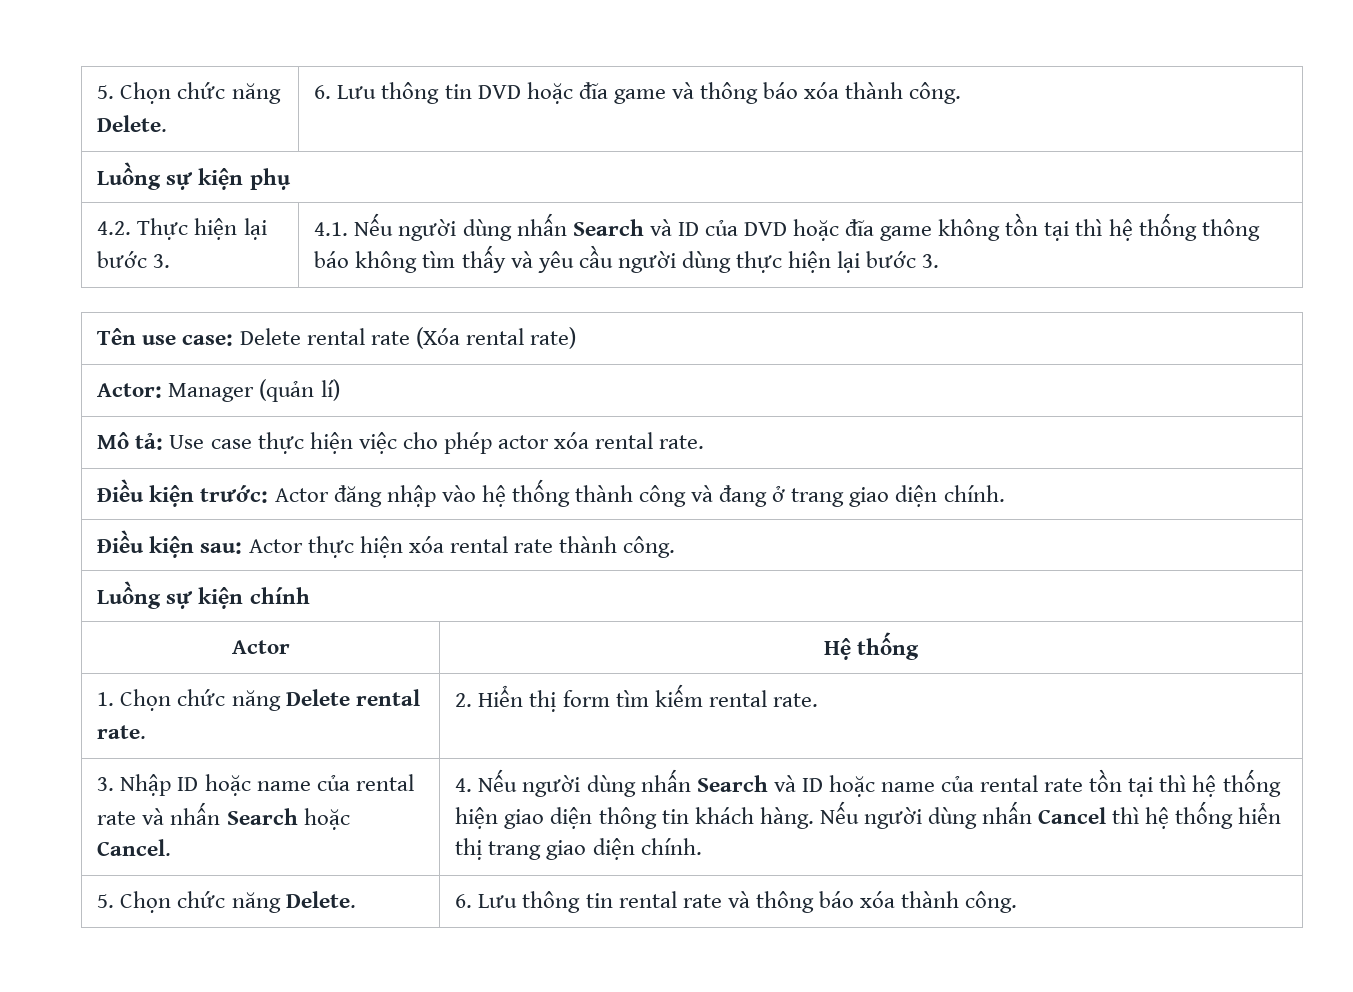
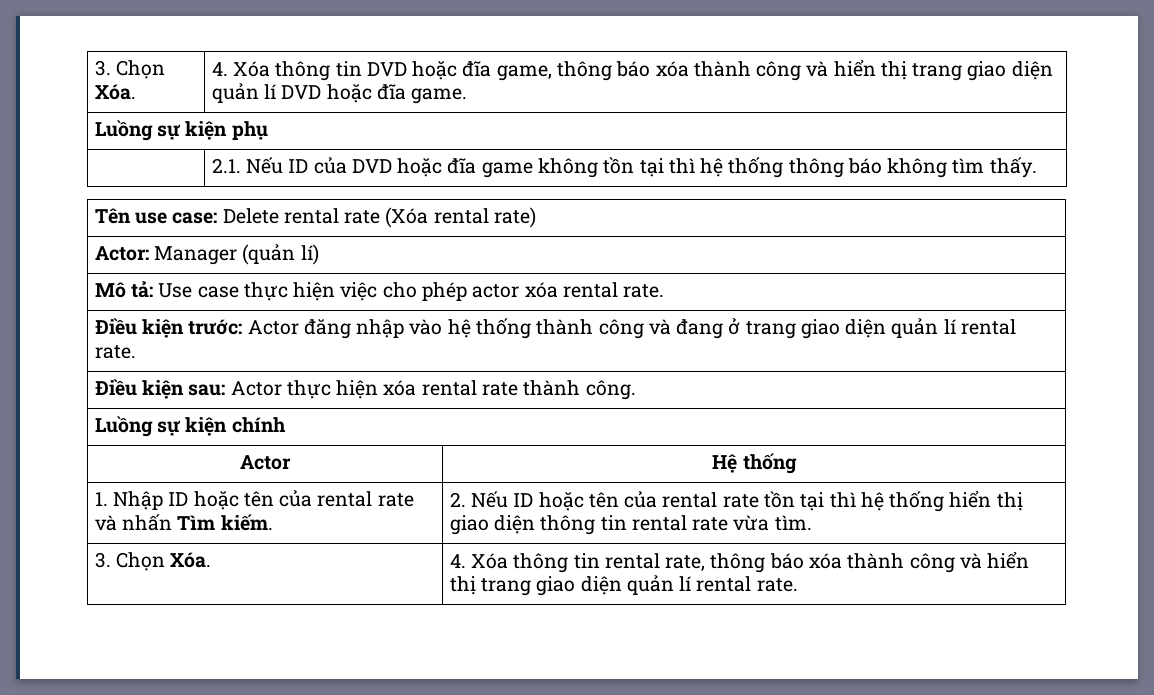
- 5. Chọn chức năng Delete. | 6. Lưu thông tin DVD hoặc đĩa game và thông báo xóa thành công.
+ 3. Chọn Xóa. | 4. Xóa thông tin DVD hoặc đĩa game, thông báo xóa thành công và hiển thị trang giao diện quản lí DVD hoặc đĩa game.
  Luồng sự kiện phụ
- 4.2. Thực hiện lại bước 3. | 4.1. Nếu người dùng nhấn Search và ID của DVD hoặc đĩa game không tồn tại thì hệ thống thông báo không tìm thấy và yêu cầu người dùng thực hiện lại bước 3.
+ | 2.1. Nếu ID của DVD hoặc đĩa game không tồn tại thì hệ thống thông báo không tìm thấy.
- Điều kiện trước: Actor đăng nhập vào hệ thống thành công và đang ở trang giao diện chính.
+ Điều kiện trước: Actor đăng nhập vào hệ thống thành công và đang ở trang giao diện quản lí rental rate.
- 1. Chọn chức năng Delete rental rate. | 2. Hiển thị form tìm kiếm rental rate.
- 3. Nhập ID hoặc name của rental rate và nhấn Search hoặc Cancel. | 4. Nếu người dùng nhấn Search và ID hoặc name của rental rate tồn tại thì hệ thống hiện giao diện thông tin khách hàng. Nếu người dùng nhấn Cancel thì hệ thống hiển thị trang giao diện chính.
- 5. Chọn chức năng Delete. | 6. Lưu thông tin rental rate và thông báo xóa thành công.
+ 1. Nhập ID hoặc tên của rental rate và nhấn Tìm kiếm. | 2. Nếu ID hoặc tên của rental rate tồn tại thì hệ thống hiển thị giao diện thông tin rental rate vừa tìm.
+ 3. Chọn Xóa. | 4. Xóa thông tin rental rate, thông báo xóa thành công và hiển thị trang giao diện quản lí rental rate.

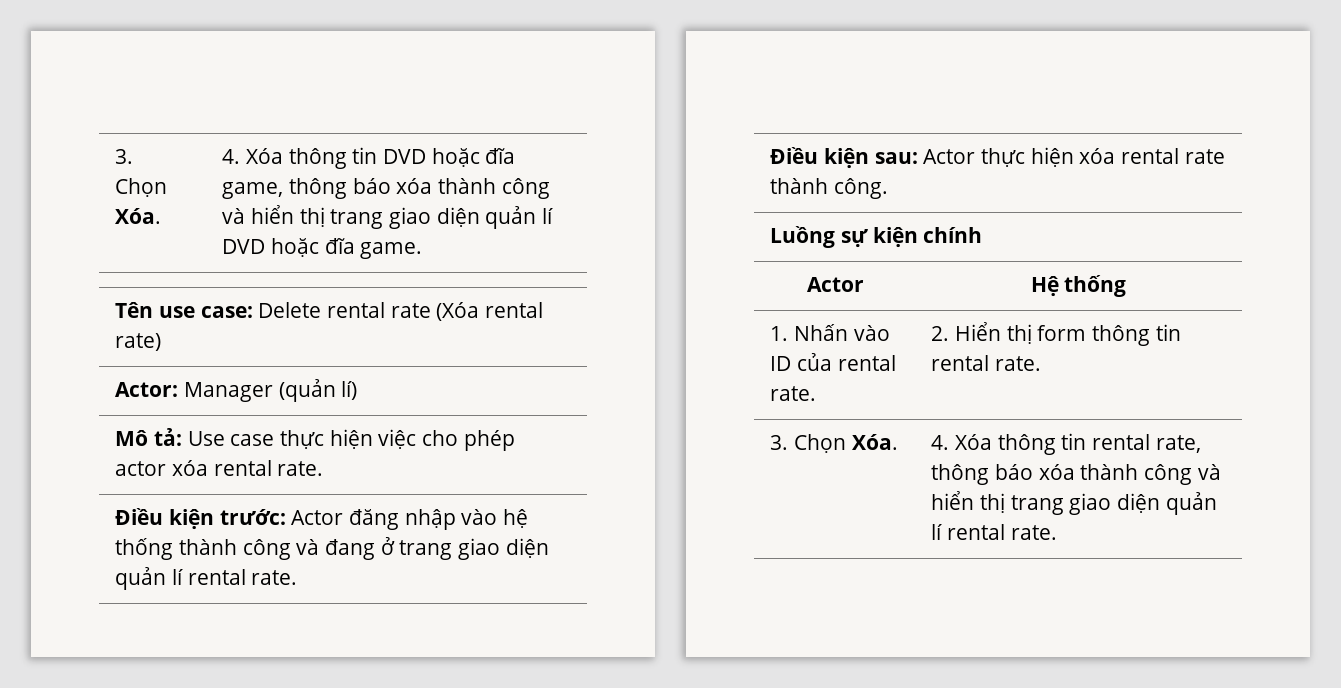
- Luồng sự kiện phụ
- | 2.1. Nếu ID của DVD hoặc đĩa game không tồn tại thì hệ thống thông báo không tìm thấy.
- 1. Nhập ID hoặc tên của rental rate và nhấn Tìm kiếm. | 2. Nếu ID hoặc tên của rental rate tồn tại thì hệ thống hiển thị giao diện thông tin rental rate vừa tìm.
+ 1. Nhấn vào ID của rental rate. | 2. Hiển thị form thông tin rental rate.

